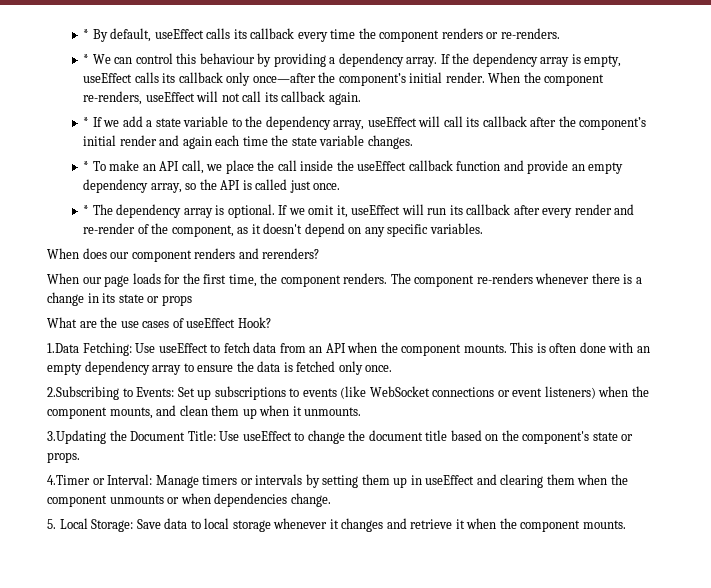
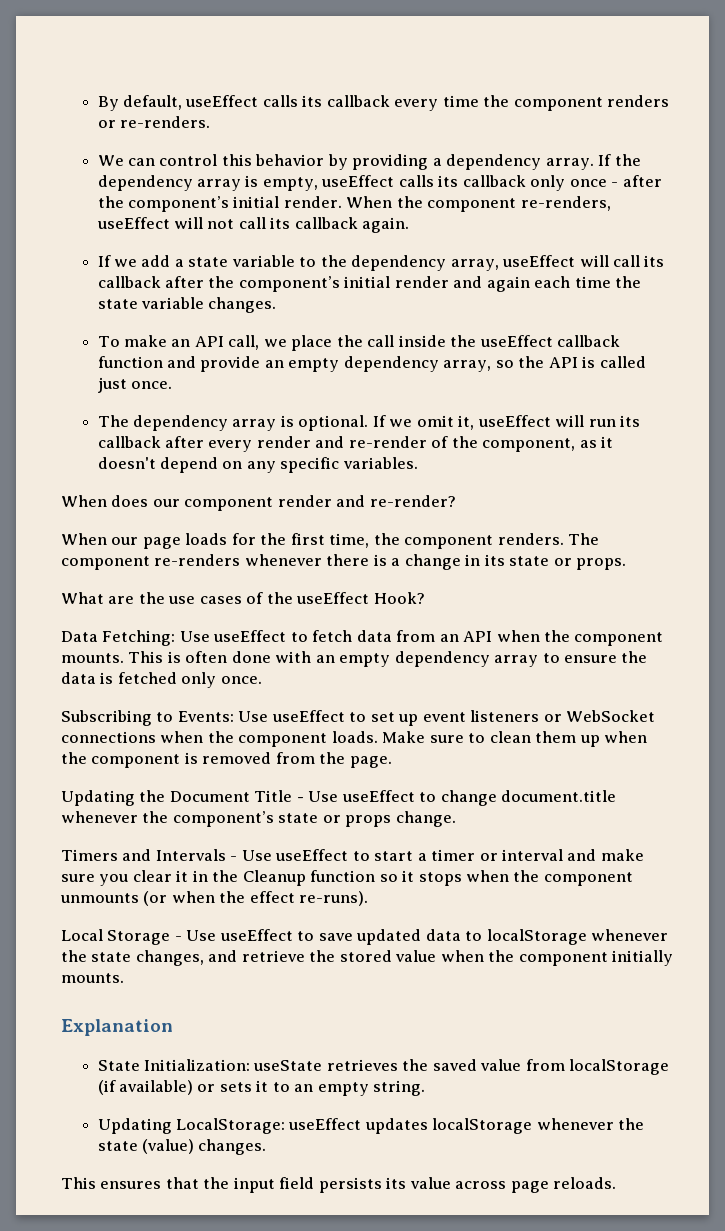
- * By default, useEffect calls its callback every time the component renders or re-renders.
+ By default, useEffect calls its callback every time the component renders or re-renders.
- * We can control this behaviour by providing a dependency array.
+ We can control this behavior by providing a dependency array.
- If the dependency array is empty, useEffect calls its callback only once—after the component’s initial render.
+ If the dependency array is empty, useEffect calls its callback only once - after the component’s initial render.
- * If we add a state variable to the dependency array, useEffect will call its callback after the component’s initial render and again each time the state variable changes.
+ If we add a state variable to the dependency array, useEffect will call its callback after the component’s initial render and again each time the state variable changes.
- * To make an API call, we place the call inside the useEffect callback function and provide an empty dependency array, so the API is called just once.
+ To make an API call, we place the call inside the useEffect callback function and provide an empty dependency array, so the API is called just once.
- * The dependency array is optional.
+ The dependency array is optional.
- When does our component renders and rerenders?
+ When does our component render and re-render?
- The component re-renders whenever there is a change in its state or props
+ The component re-renders whenever there is a change in its state or props.
- What are the use cases of useEffect Hook?
+ What are the use cases of the useEffect Hook?
- 1.Data Fetching: Use useEffect to fetch data from an API when the component mounts.
+ Data Fetching: Use useEffect to fetch data from an API when the component mounts.
- 2.Subscribing to Events: Set up subscriptions to events (like WebSocket connections or event listeners) when the component mounts, and clean them up when it unmounts.
- 3.Updating the Document Title: Use useEffect to change the document title based on the component's state or props.
- 4.Timer or Interval: Manage timers or intervals by setting them up in useEffect and clearing them when the component unmounts or when dependencies change.
- 5. Local Storage: Save data to local storage whenever it changes and retrieve it when the component mounts.
+ Subscribing to Events: Use useEffect to set up event listeners or WebSocket connections when the component loads. Make sure to clean them up when the component is removed from the page.
+ Updating the Document Title - Use useEffect to change document.title whenever the component’s state or props change.
+ Timers and Intervals - Use useEffect to start a timer or interval and make sure you clear it in the Cleanup function so it stops when the component unmounts (or when the effect re-runs).
+ Local Storage - Use useEffect to save updated data to localStorage whenever the state changes, and retrieve the stored value when the component initially mounts.
+ Explanation
+ State Initialization: useState retrieves the saved value from localStorage (if available) or sets it to an empty string.
+ Updating LocalStorage: useEffect updates localStorage whenever the state (value) changes.
+ This ensures that the input field persists its value across page reloads.

